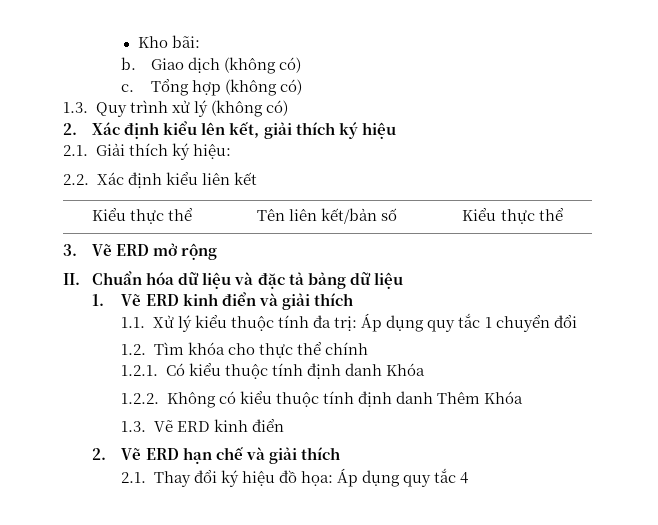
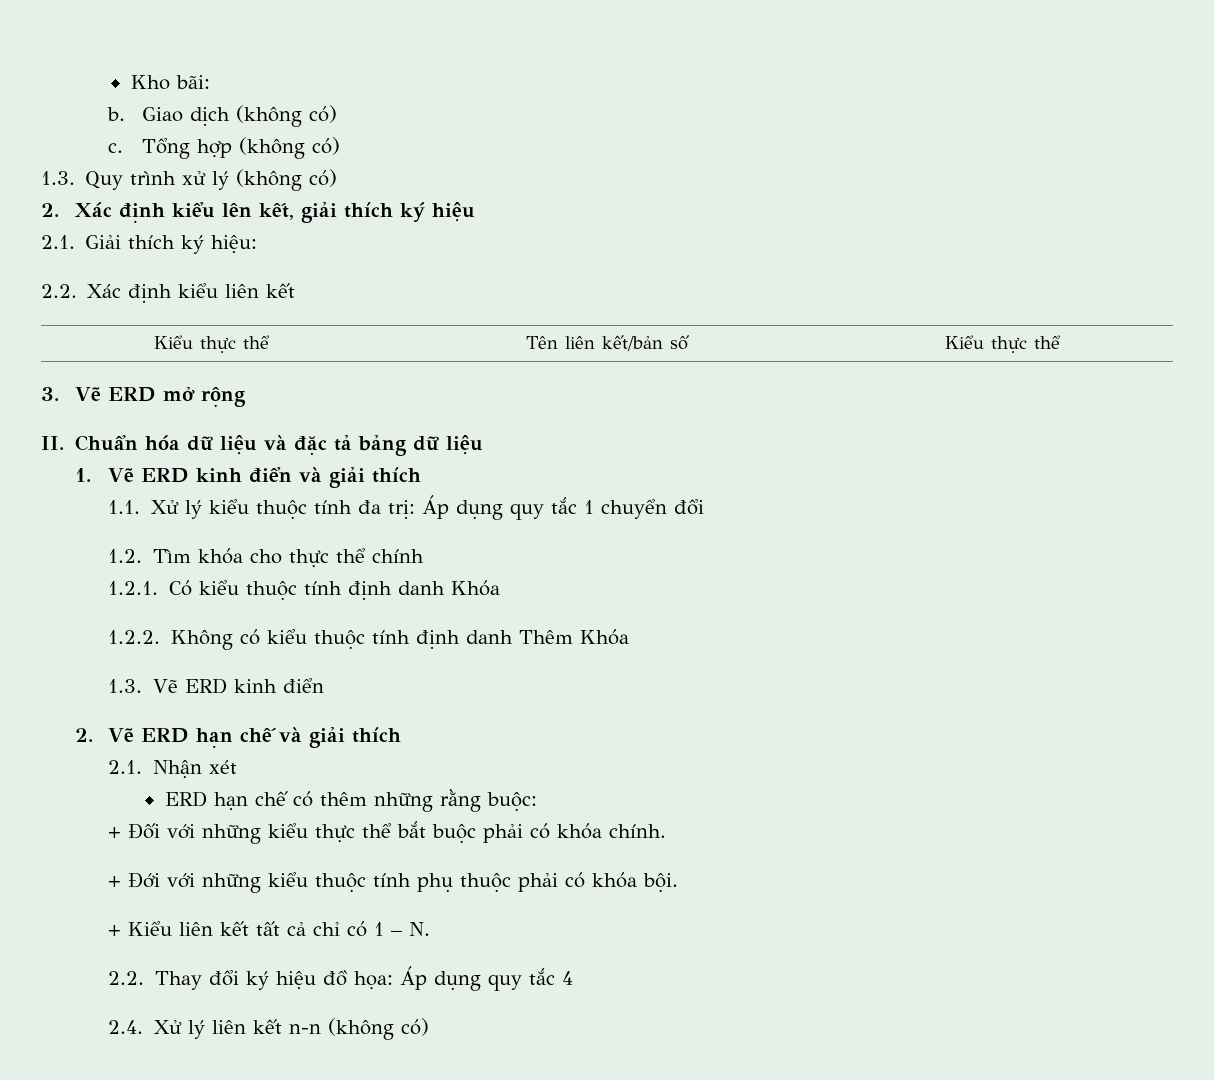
- 2.1. Thay đổi ký hiệu đồ họa: Áp dụng quy tắc 4
+ 2.1. Nhận xét
+ ERD hạn chế có thêm những rằng buộc:
+ + Đối với những kiểu thực thể bắt buộc phải có khóa chính.
+ + Đới với những kiểu thuộc tính phụ thuộc phải có khóa bội.
+ + Kiểu liên kết tất cả chỉ có 1 – N.
+ 2.2. Thay đổi ký hiệu đồ họa: Áp dụng quy tắc 4
+ 2.4. Xử lý liên kết n-n (không có)

